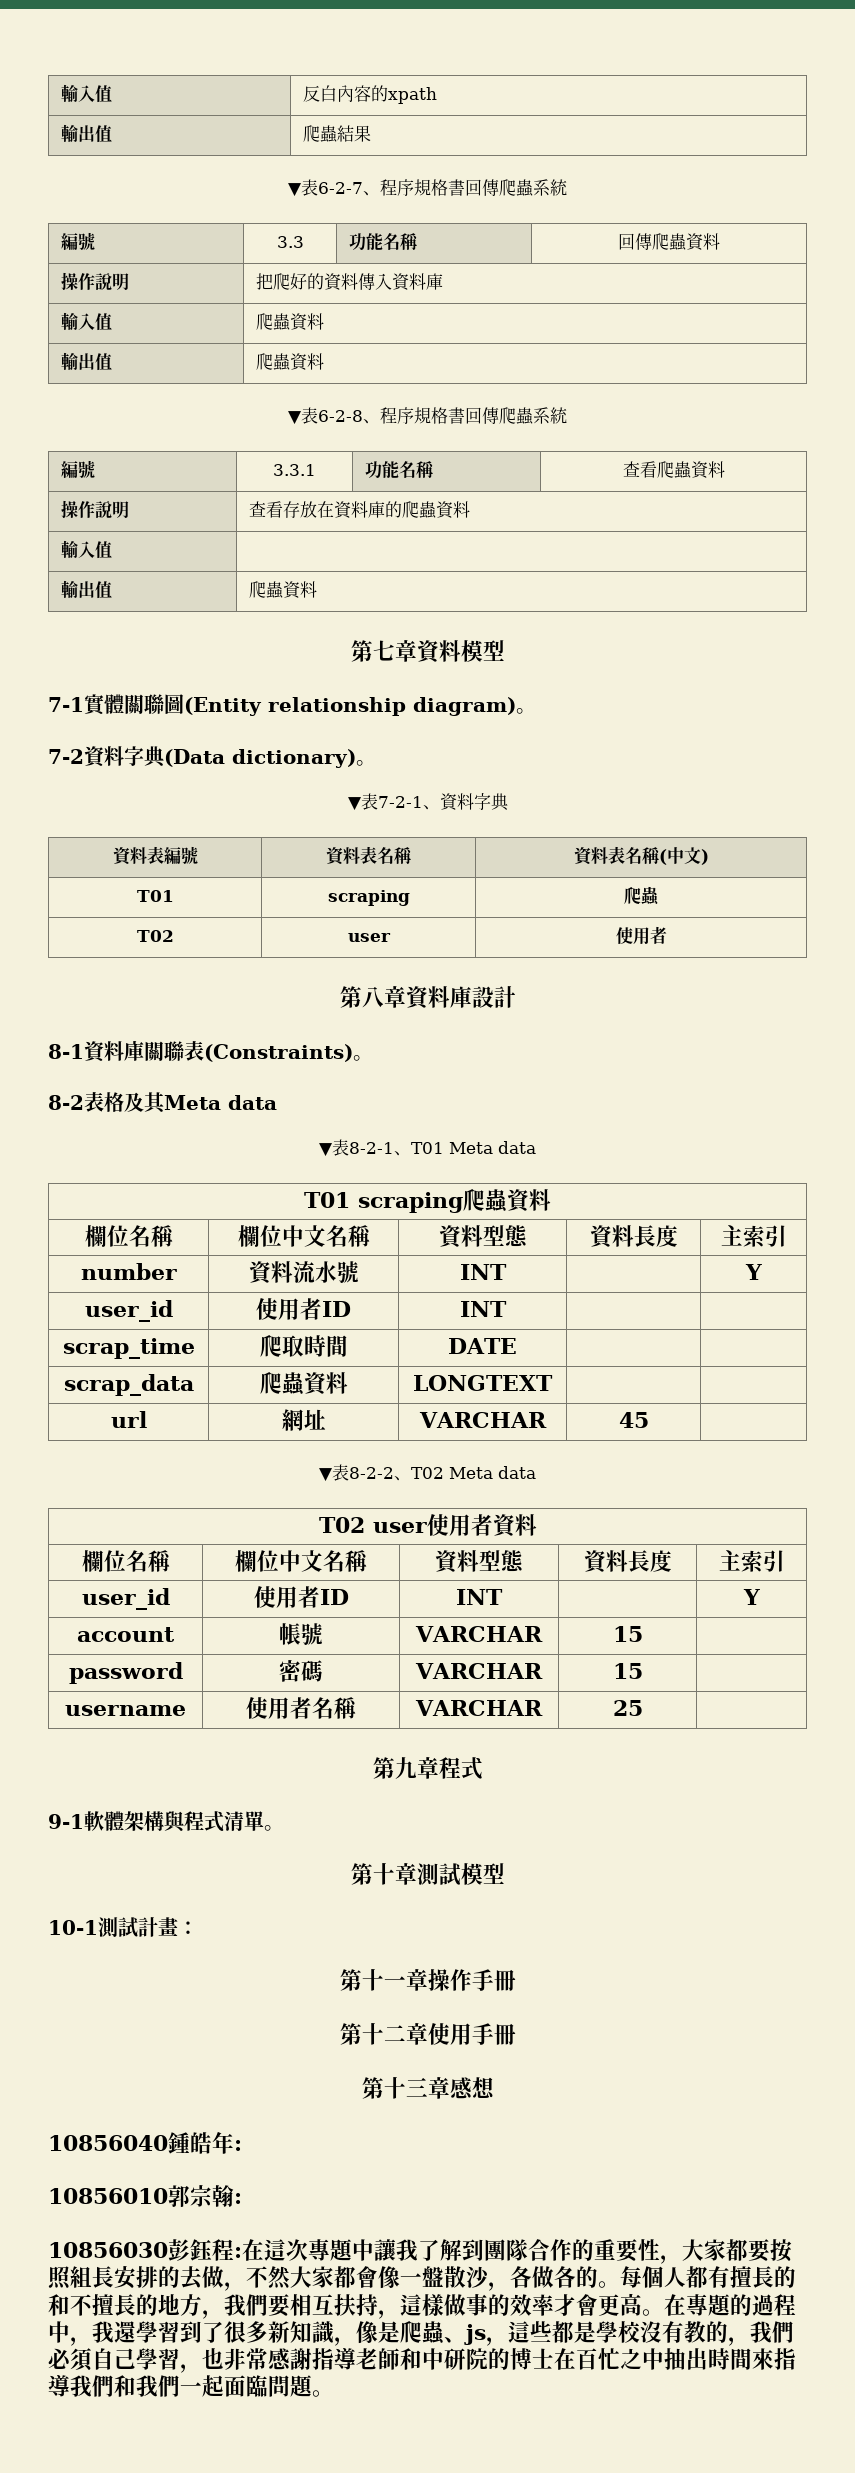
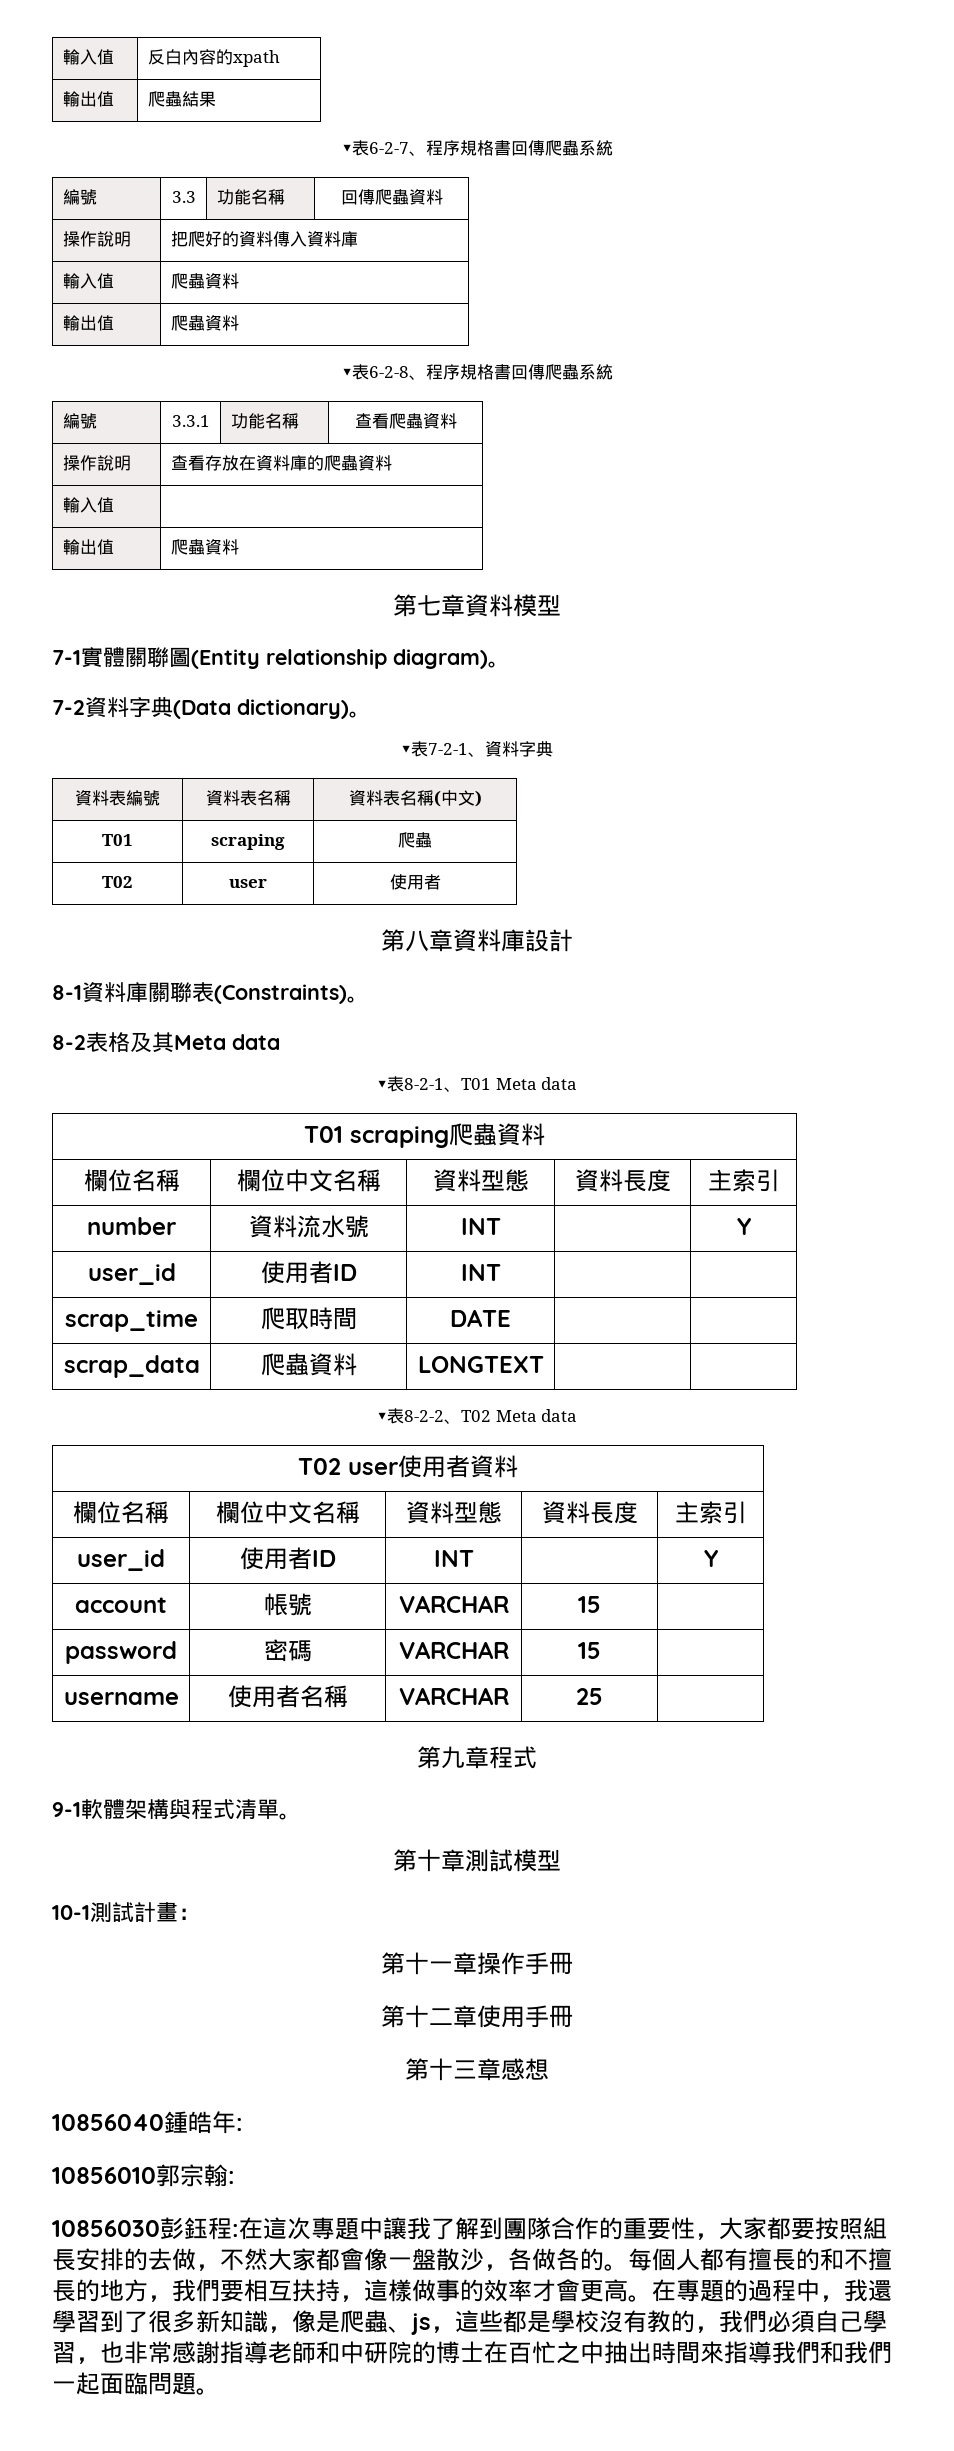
- url | 網址 | VARCHAR | 45 |

